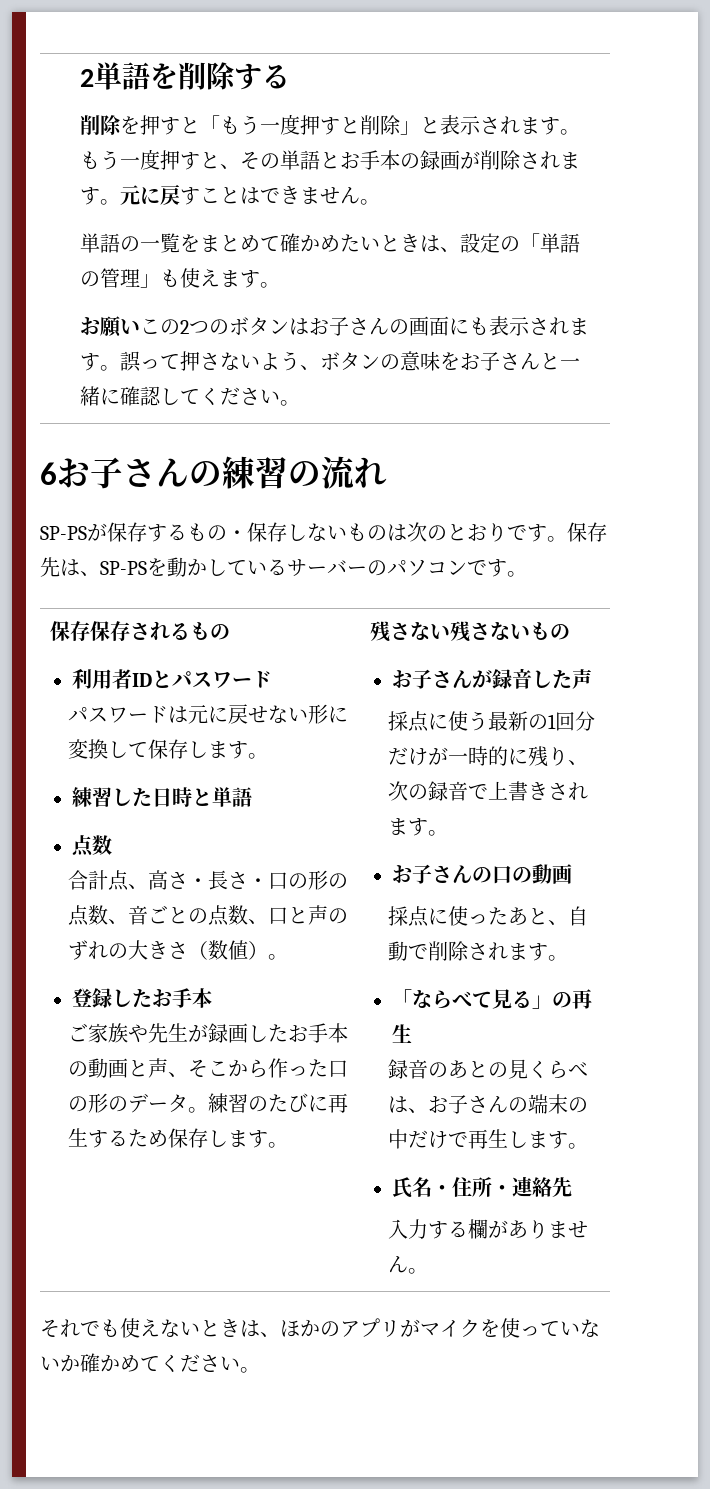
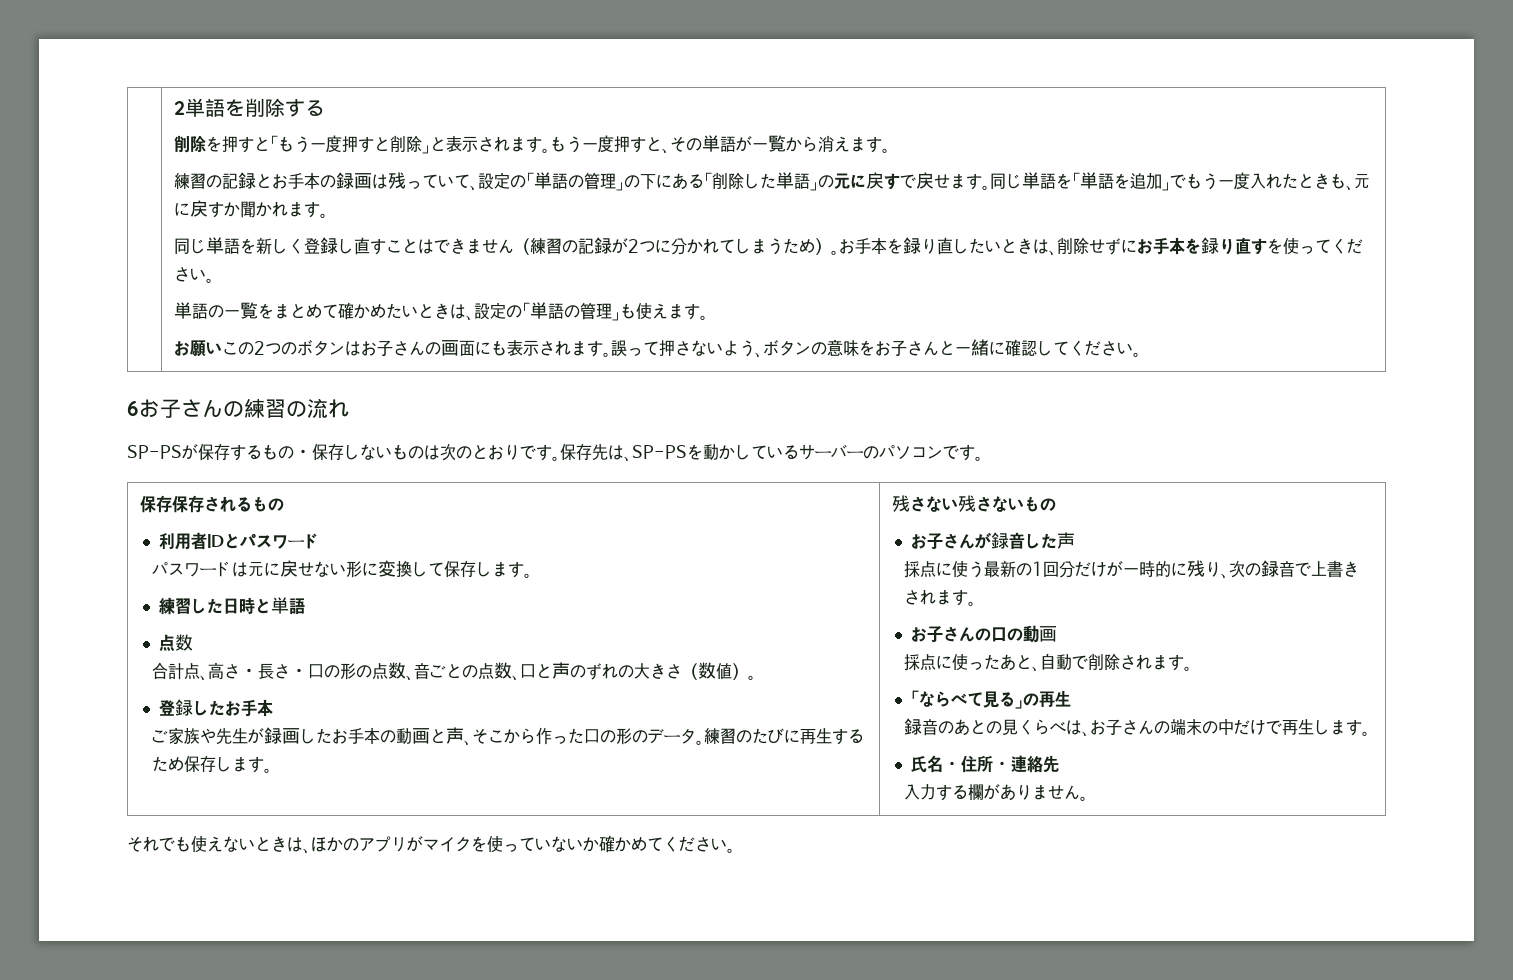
- もう一度押すと、その単語とお手本の録画が削除されます。元に戻すことはできません。
+ もう一度押すと、その単語が一覧から消えます。
+ 練習の記録とお手本の録画は残っていて、設定の「単語の管理」の下にある「削除した単語」の元に戻すで戻せます。同じ単語を「単語を追加」でもう一度入れたときも、元に戻すか聞かれます。
+ 同じ単語を新しく登録し直すことはできません（練習の記録が2つに分かれてしまうため）。お手本を録り直したいときは、削除せずにお手本を録り直すを使ってください。

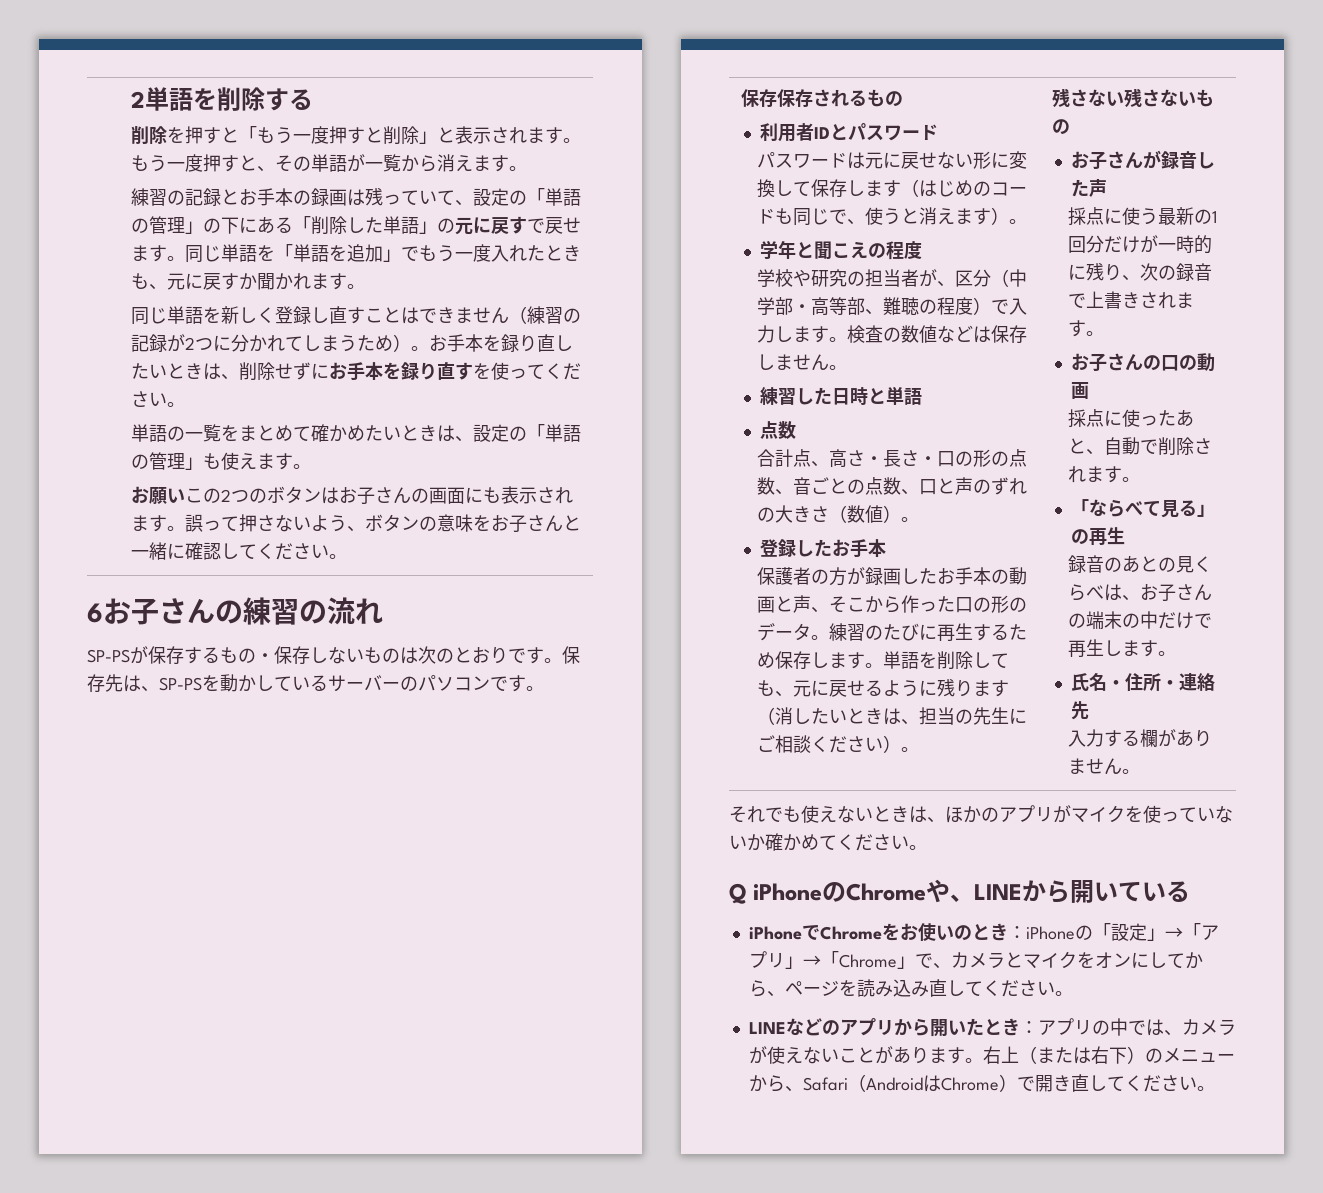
- パスワードは元に戻せない形に変換して保存します。
+ パスワードは元に戻せない形に変換して保存します（はじめのコードも同じで、使うと消えます）。
+ 学年と聞こえの程度
+ 学校や研究の担当者が、区分（中学部・高等部、難聴の程度）で入力します。検査の数値などは保存しません。
- ご家族や先生が録画したお手本の動画と声、そこから作った口の形のデータ。
+ 保護者の方が録画したお手本の動画と声、そこから作った口の形のデータ。
+ 単語を削除しても、元に戻せるように残ります（消したいときは、担当の先生にご相談ください）。
+ Q iPhoneのChromeや、LINEから開いている
+ iPhoneでChromeをお使いのとき：iPhoneの「設定」→「アプリ」→「Chrome」で、カメラとマイクをオンにしてから、ページを読み込み直してください。
+ LINEなどのアプリから開いたとき：アプリの中では、カメラが使えないことがあります。右上（または右下）のメニューから、Safari（AndroidはChrome）で開き直してください。

